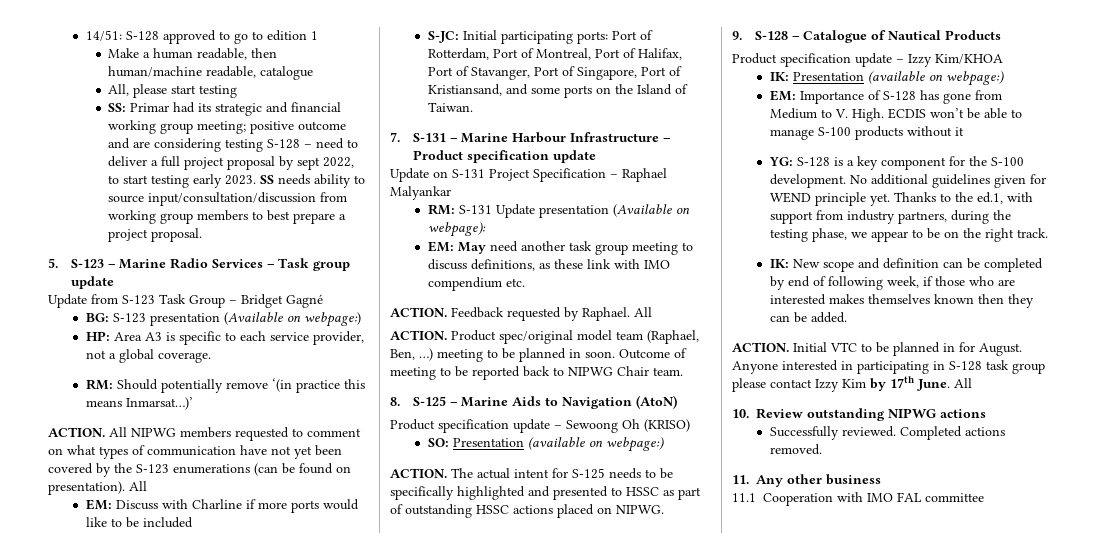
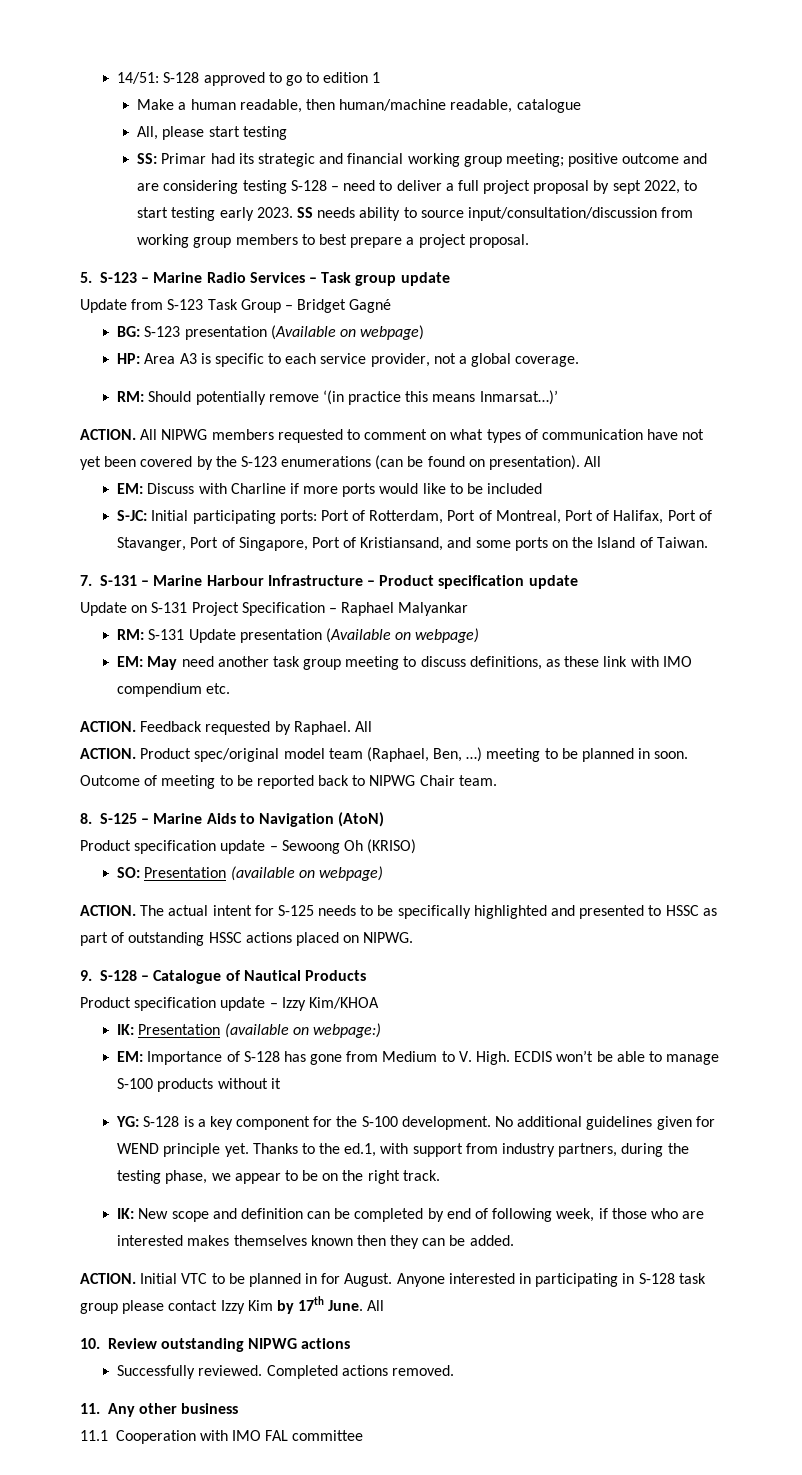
- BG: S-123 presentation (Available on webpage:)
+ BG: S-123 presentation (Available on webpage)
- RM: S-131 Update presentation (Available on webpage):
+ RM: S-131 Update presentation (Available on webpage)
- SO: Presentation (available on webpage:)
+ SO: Presentation (available on webpage)

